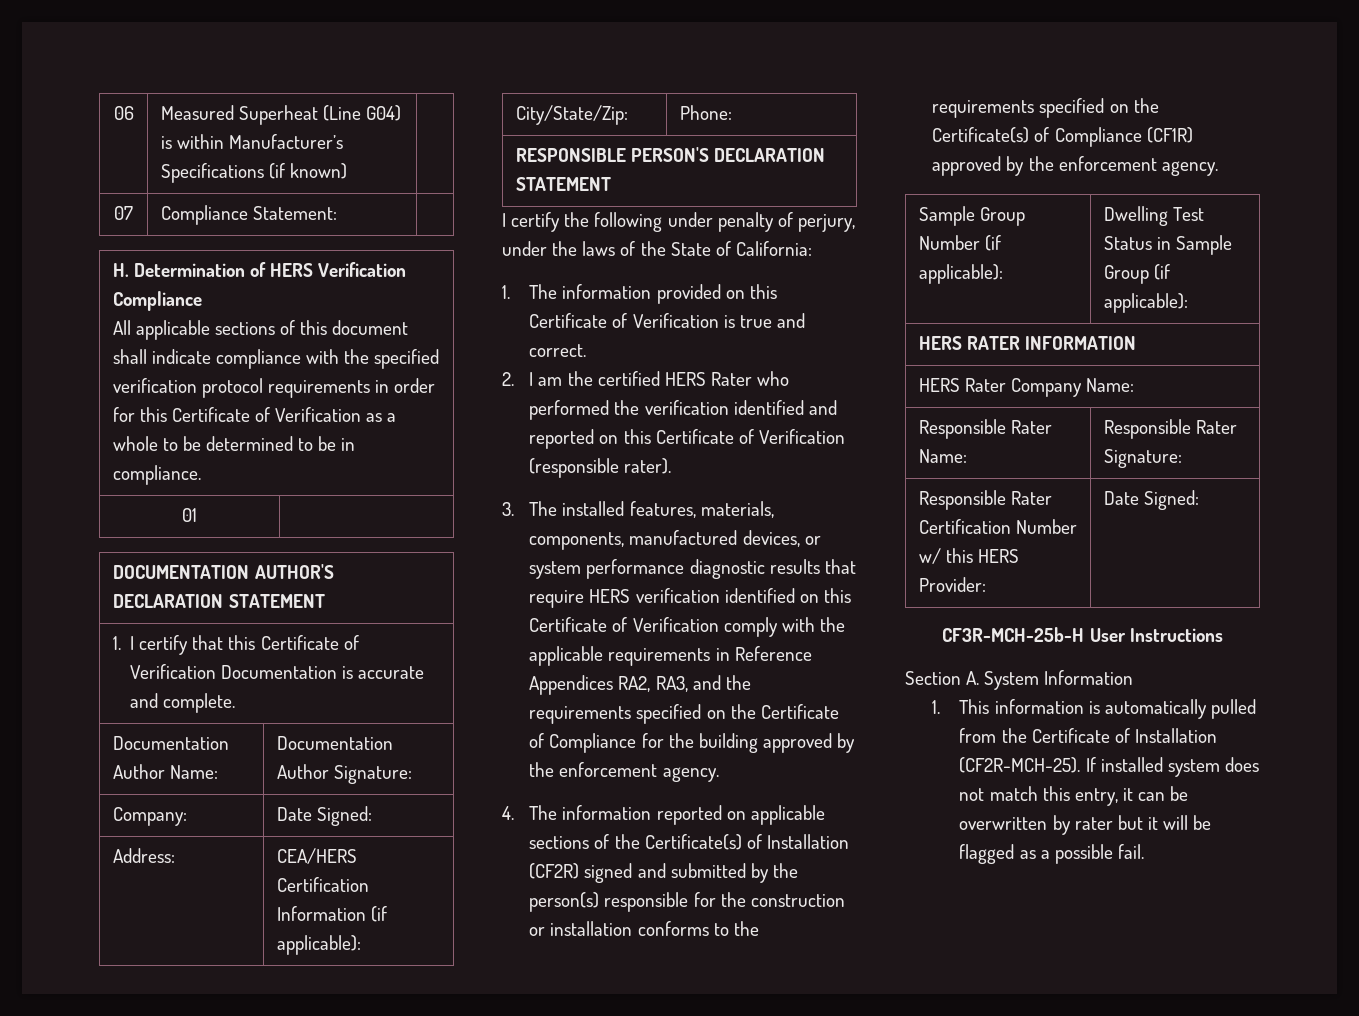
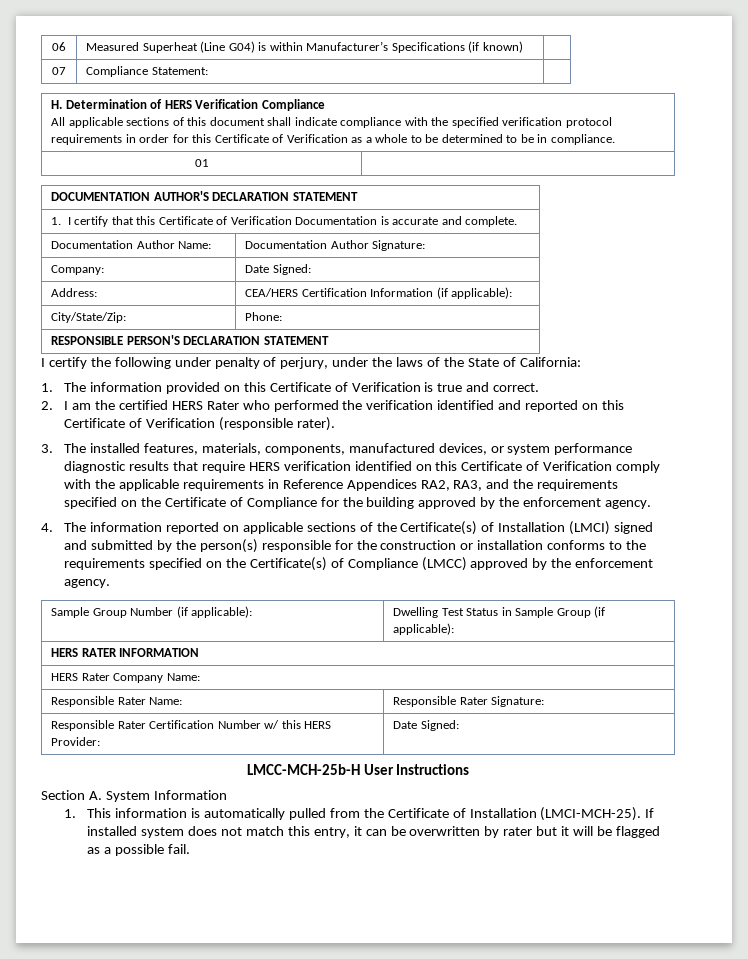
- 4. The information reported on applicable sections of the Certificate(s) of Installation (CF2R) signed and submitted by the person(s) responsible for the construction or installation conforms to the requirements specified on the Certificate(s) of Compliance (CF1R) approved by the enforcement agency.
+ 4. The information reported on applicable sections of the Certificate(s) of Installation (LMCI) signed and submitted by the person(s) responsible for the construction or installation conforms to the requirements specified on the Certificate(s) of Compliance (LMCC) approved by the enforcement agency.
- CF3R-MCH-25b-H User Instructions
+ LMCC-MCH-25b-H User Instructions
- 1. This information is automatically pulled from the Certificate of Installation (CF2R-MCH-25).
+ 1. This information is automatically pulled from the Certificate of Installation (LMCI-MCH-25).

